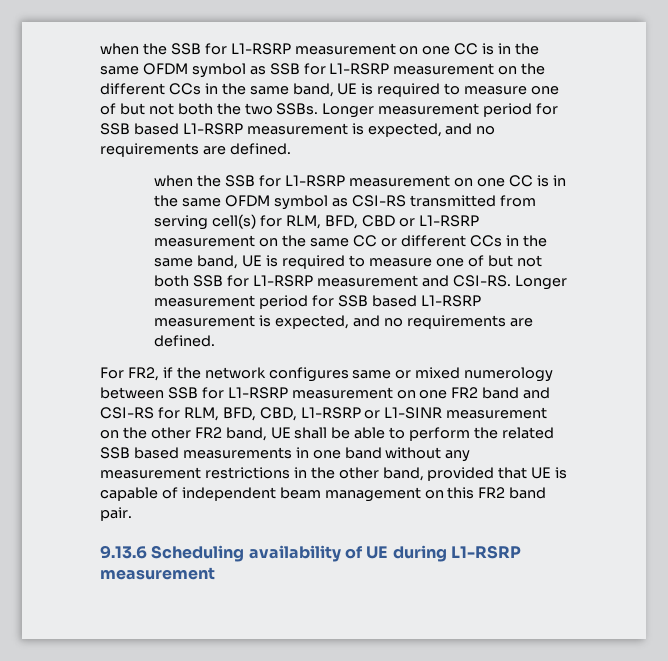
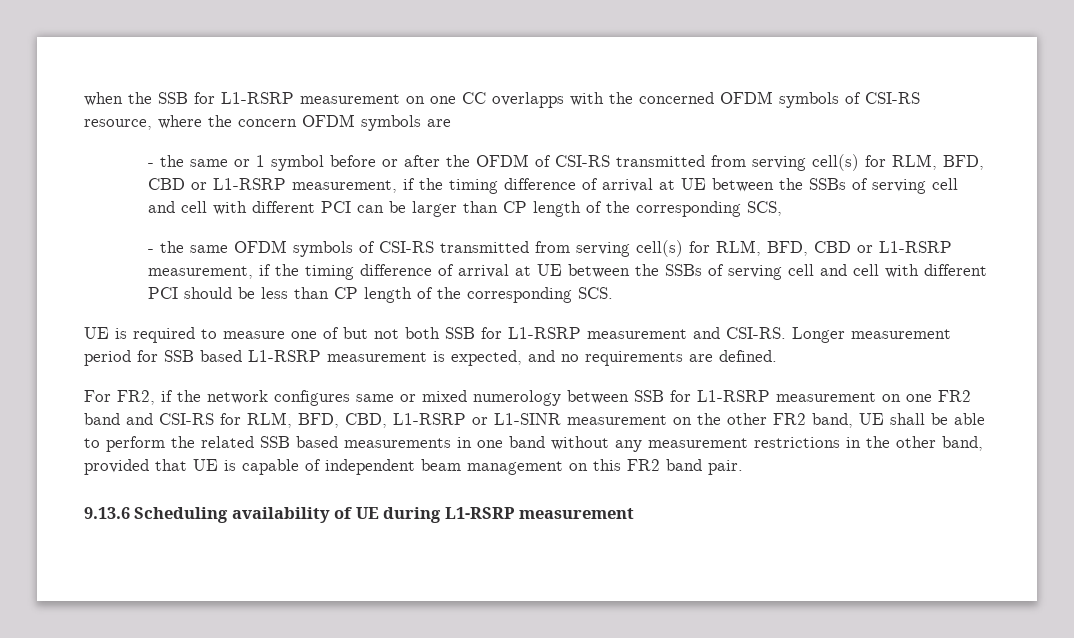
- when the SSB for L1-RSRP measurement on one CC is in the same OFDM symbol as SSB for L1-RSRP measurement on the different CCs in the same band, UE is required to measure one of but not both the two SSBs. Longer measurement period for SSB based L1-RSRP measurement is expected, and no requirements are defined.
- when the SSB for L1-RSRP measurement on one CC is in the same OFDM symbol as CSI-RS transmitted from serving cell(s) for RLM, BFD, CBD or L1-RSRP measurement on the same CC or different CCs in the same band, UE is required to measure one of but not both SSB for L1-RSRP measurement and CSI-RS.
+ when the SSB for L1-RSRP measurement on one CC overlapps with the concerned OFDM symbols of CSI-RS resource, where the concern OFDM symbols are
+ - the same or 1 symbol before or after the OFDM of CSI-RS transmitted from serving cell(s) for RLM, BFD, CBD or L1-RSRP measurement, if the timing difference of arrival at UE between the SSBs of serving cell and cell with different PCI can be larger than CP length of the corresponding SCS,
+ - the same OFDM symbols of CSI-RS transmitted from serving cell(s) for RLM, BFD, CBD or L1-RSRP measurement, if the timing difference of arrival at UE between the SSBs of serving cell and cell with different PCI should be less than CP length of the corresponding SCS.
+ UE is required to measure one of but not both SSB for L1-RSRP measurement and CSI-RS.

